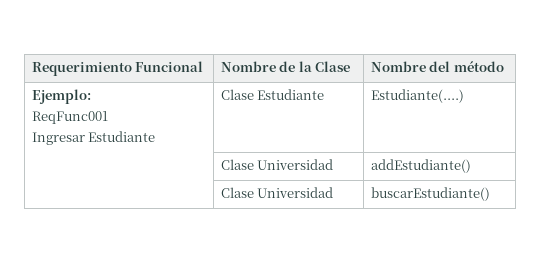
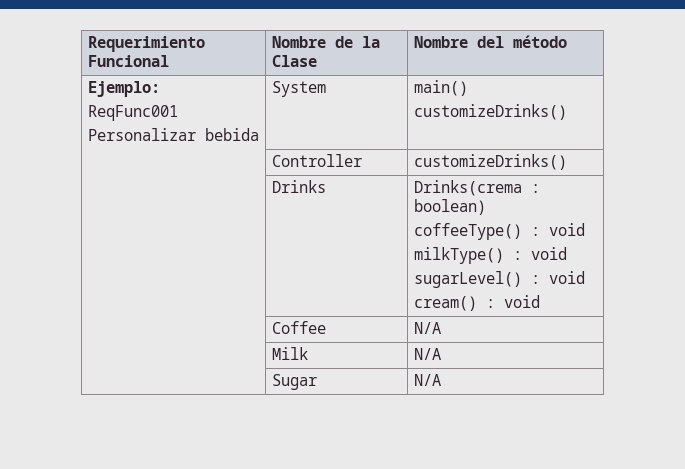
  Ejemplo:
  ReqFunc001
- Ingresar Estudiante | Clase Estudiante | Estudiante(....)
- | Clase Universidad | addEstudiante()
- | Clase Universidad | buscarEstudiante()
+ Personalizar bebida | System | main()
+ customizeDrinks()
+ | Controller | customizeDrinks()
+ | Drinks | Drinks(crema : boolean)
+ coffeeType() : void
+ milkType() : void
+ sugarLevel() : void
+ cream() : void
+ | Coffee | N/A
+ | Milk | N/A
+ | Sugar | N/A

